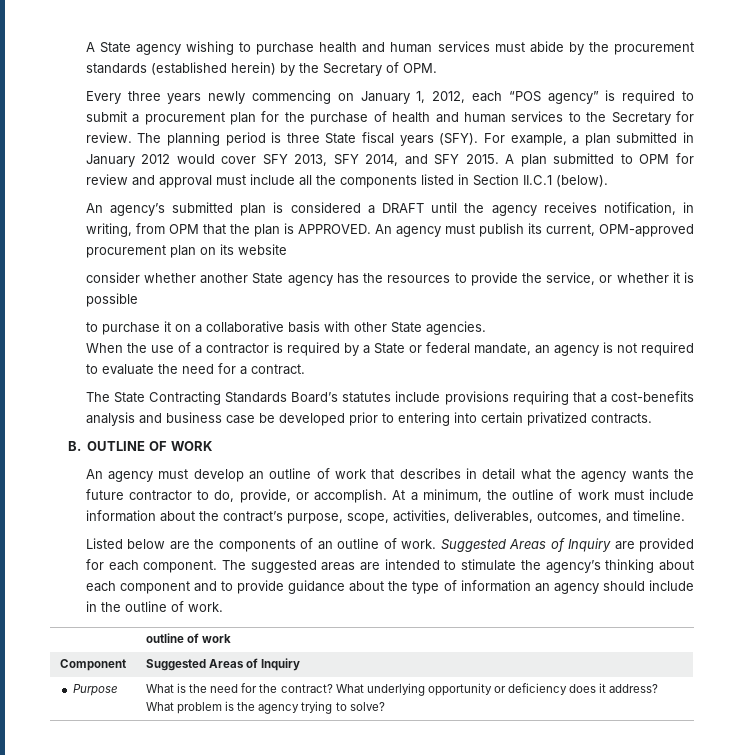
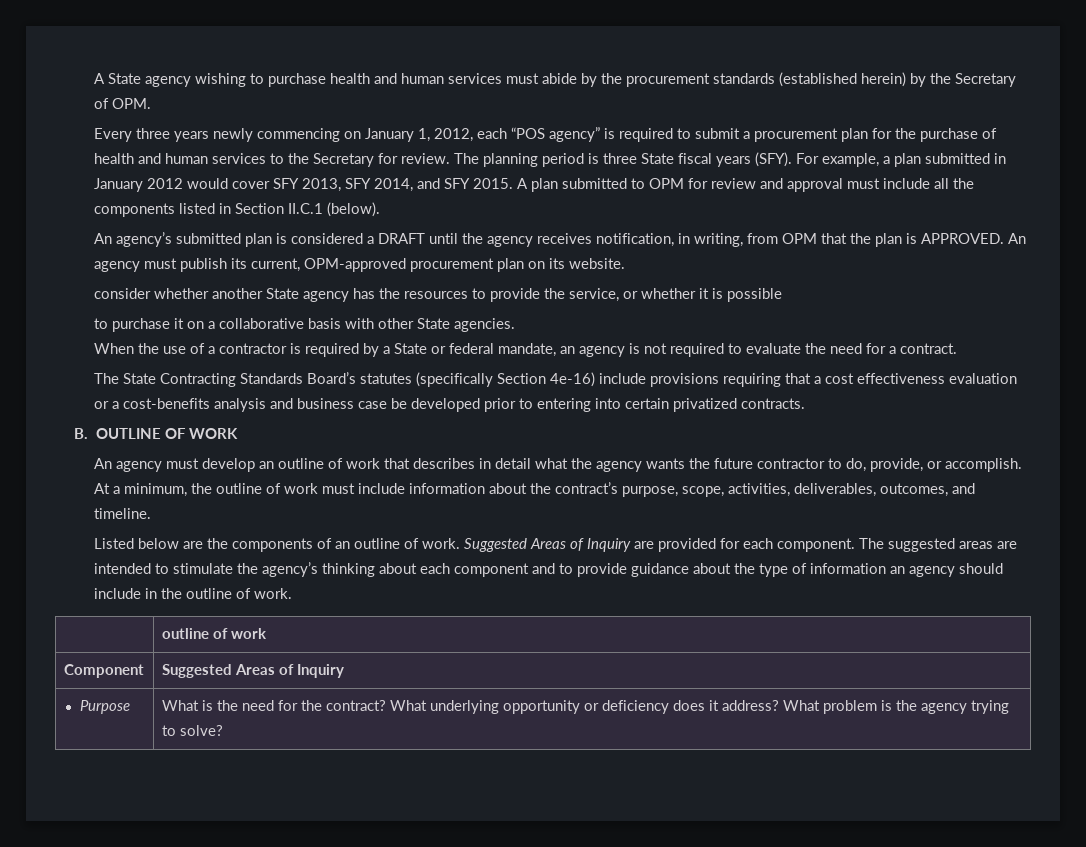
- An agency must publish its current, OPM-approved procurement plan on its website
+ An agency must publish its current, OPM-approved procurement plan on its website.
- The State Contracting Standards Board’s statutes include provisions requiring that a cost-benefits analysis and business case be developed prior to entering into certain privatized contracts.
+ The State Contracting Standards Board’s statutes (specifically Section 4e-16) include provisions requiring that a cost effectiveness evaluation or a cost-benefits analysis and business case be developed prior to entering into certain privatized contracts.

